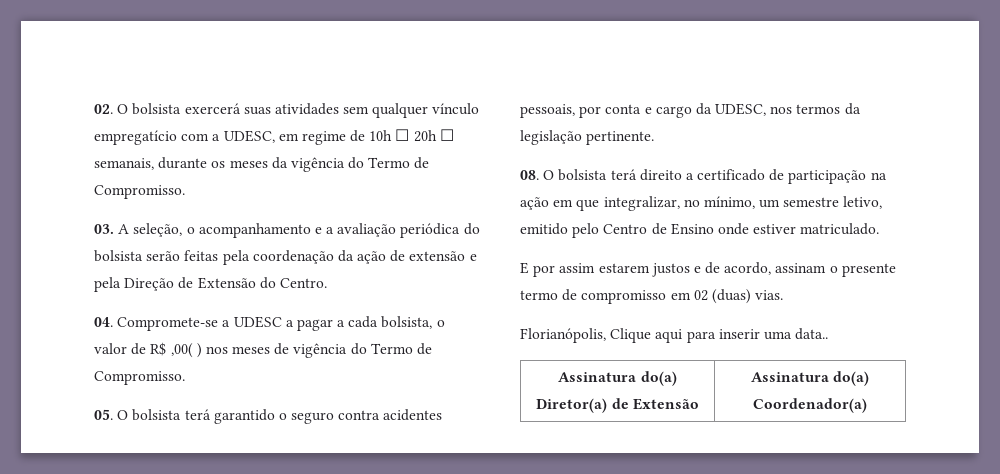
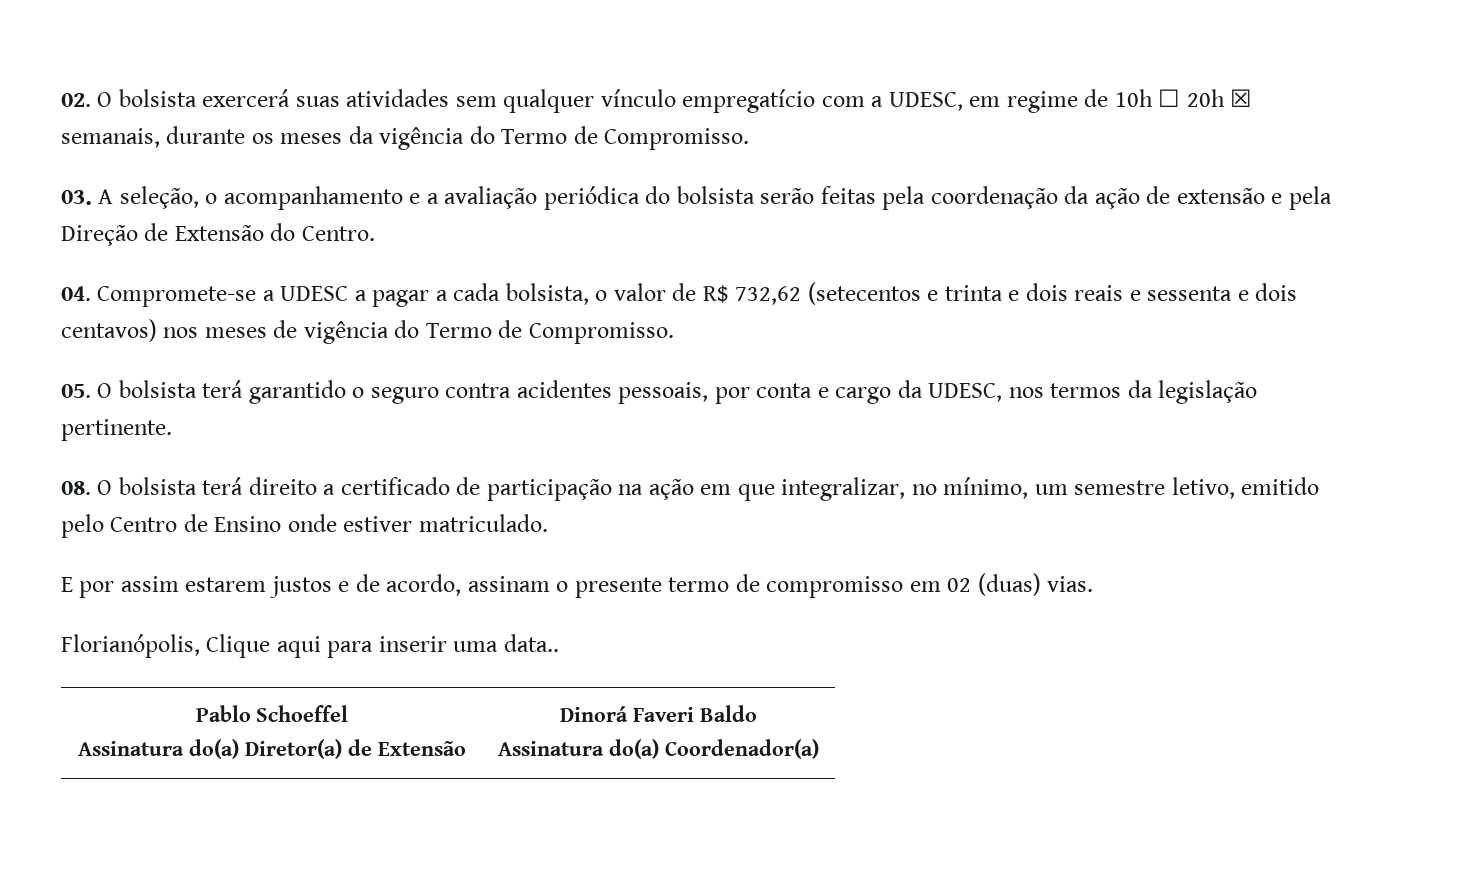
- 02. O bolsista exercerá suas atividades sem qualquer vínculo empregatício com a UDESC, em regime de 10h ☐ 20h ☐ semanais, durante os meses da vigência do Termo de Compromisso.
+ 02. O bolsista exercerá suas atividades sem qualquer vínculo empregatício com a UDESC, em regime de 10h ☐ 20h ☒ semanais, durante os meses da vigência do Termo de Compromisso.
- 04. Compromete-se a UDESC a pagar a cada bolsista, o valor de R$ ,00( ) nos meses de vigência do Termo de Compromisso.
+ 04. Compromete-se a UDESC a pagar a cada bolsista, o valor de R$ 732,62 (setecentos e trinta e dois reais e sessenta e dois centavos) nos meses de vigência do Termo de Compromisso.
- Assinatura do(a) Diretor(a) de Extensão | Assinatura do(a) Coordenador(a)
+ Pablo Schoeffel
+ Assinatura do(a) Diretor(a) de Extensão | Dinorá Faveri Baldo
+ Assinatura do(a) Coordenador(a)

